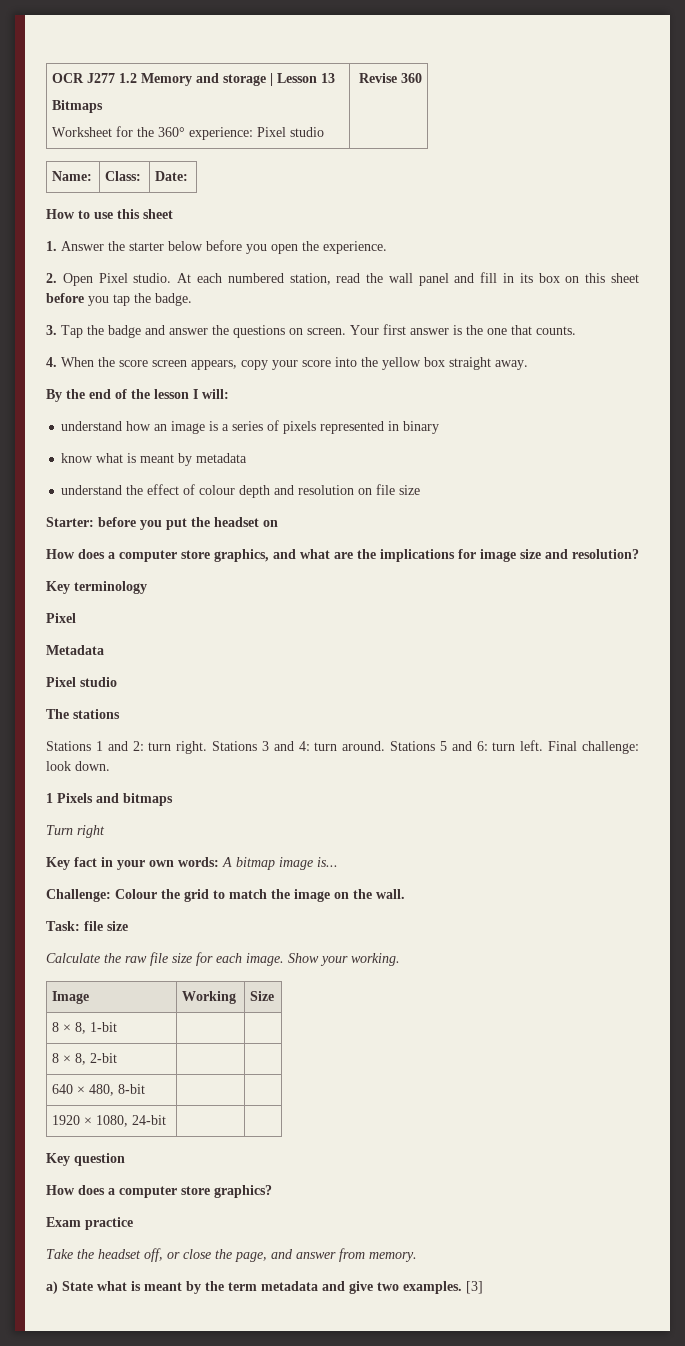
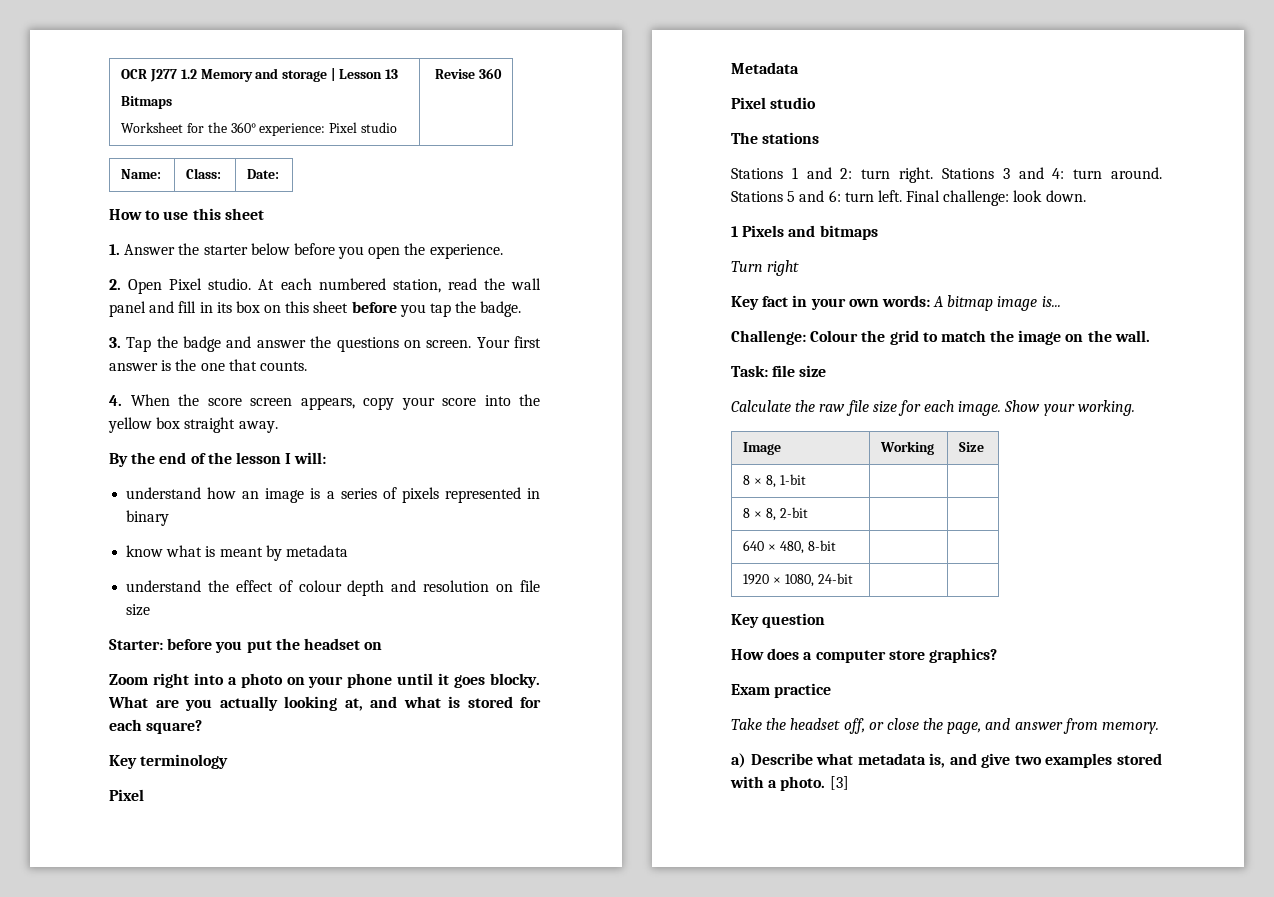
- How does a computer store graphics, and what are the implications for image size and resolution?
+ Zoom right into a photo on your phone until it goes blocky. What are you actually looking at, and what is stored for each square?
- a) State what is meant by the term metadata and give two examples.
+ a) Describe what metadata is, and give two examples stored with a photo.

